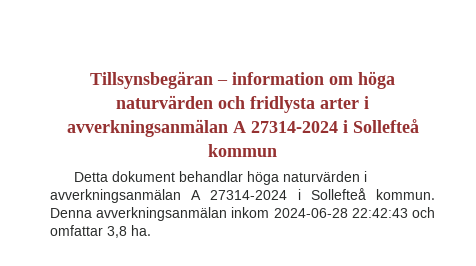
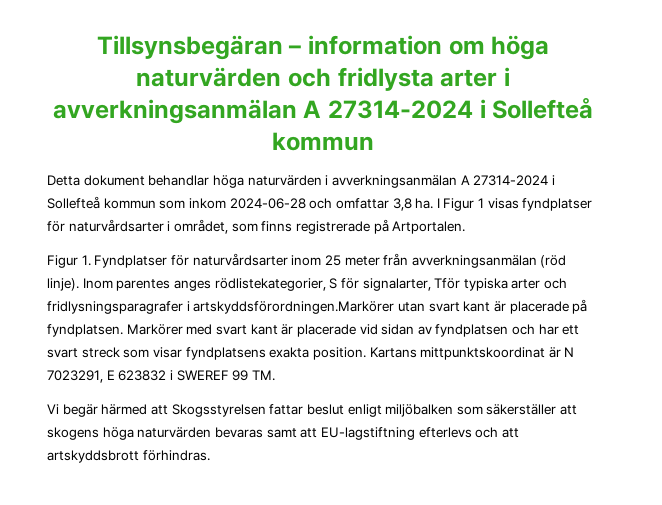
- Detta dokument behandlar höga naturvärden i avverkningsanmälan A 27314-2024 i Sollefteå kommun. Denna avverkningsanmälan inkom 2024-06-28 22:42:43 och omfattar 3,8 ha.
+ Detta dokument behandlar höga naturvärden i avverkningsanmälan A 27314-2024 i Sollefteå kommun som inkom 2024-06-28 och omfattar 3,8 ha.
+ I Figur 1 visas fyndplatser för naturvårdsarter i området, som finns registrerade på Artportalen.
+ Figur 1. Fyndplatser för naturvårdsarter inom 25 meter från avverkningsanmälan (röd linje). Inom parentes anges rödlistekategorier, S för signalarter, Tför typiska arter och fridlysningsparagrafer i artskyddsförordningen.Markörer utan svart kant är placerade på fyndplatsen. Markörer med svart kant är placerade vid sidan av fyndplatsen och har ett svart streck som visar fyndplatsens exakta position. Kartans mittpunktskoordinat är N 7023291, E 623832 i SWEREF 99 TM.
+ Vi begär härmed att Skogsstyrelsen fattar beslut enligt miljöbalken som säkerställer att skogens höga naturvärden bevaras samt att EU-lagstiftning efterlevs och att artskyddsbrott förhindras.

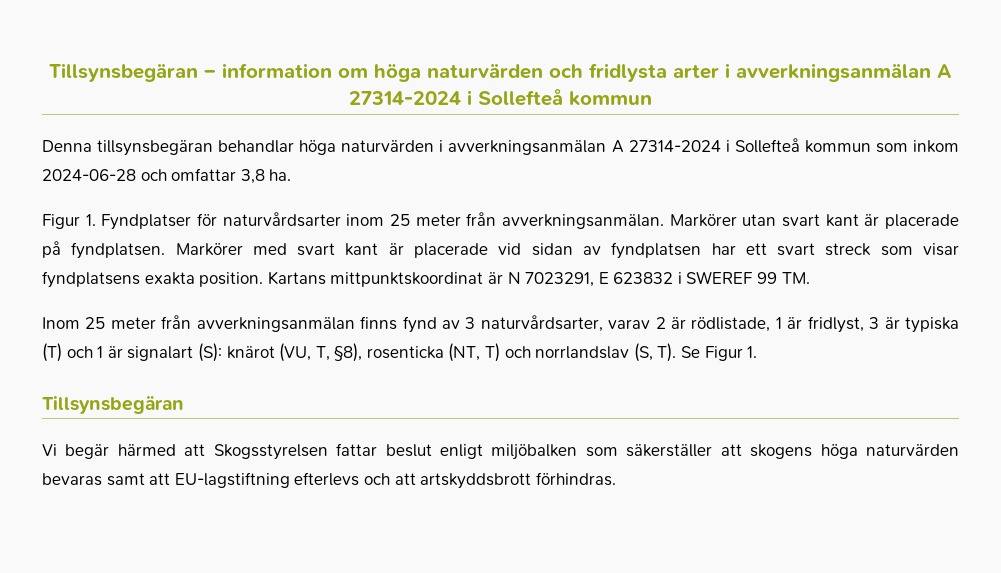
- Detta dokument behandlar höga naturvärden i avverkningsanmälan A 27314-2024 i Sollefteå kommun som inkom 2024-06-28 och omfattar 3,8 ha. I Figur 1 visas fyndplatser för naturvårdsarter i området, som finns registrerade på Artportalen.
+ Denna tillsynsbegäran behandlar höga naturvärden i avverkningsanmälan A 27314-2024 i Sollefteå kommun som inkom 2024-06-28 och omfattar 3,8 ha.
- Figur 1. Fyndplatser för naturvårdsarter inom 25 meter från avverkningsanmälan (röd linje). Inom parentes anges rödlistekategorier, S för signalarter, Tför typiska arter och fridlysningsparagrafer i artskyddsförordningen.Markörer utan svart kant är placerade på fyndplatsen.
+ Figur 1. Fyndplatser för naturvårdsarter inom 25 meter från avverkningsanmälan. Markörer utan svart kant är placerade på fyndplatsen.
- Markörer med svart kant är placerade vid sidan av fyndplatsen och har ett svart streck som visar fyndplatsens exakta position.
+ Markörer med svart kant är placerade vid sidan av fyndplatsen har ett svart streck som visar fyndplatsens exakta position.
+ Inom 25 meter från avverkningsanmälan finns fynd av 3 naturvårdsarter, varav 2 är rödlistade, 1 är fridlyst, 3 är typiska (T) och 1 är signalart (S): knärot (VU, T, §8), rosenticka (NT, T) och norrlandslav (S, T). Se Figur 1.
+ Tillsynsbegäran

